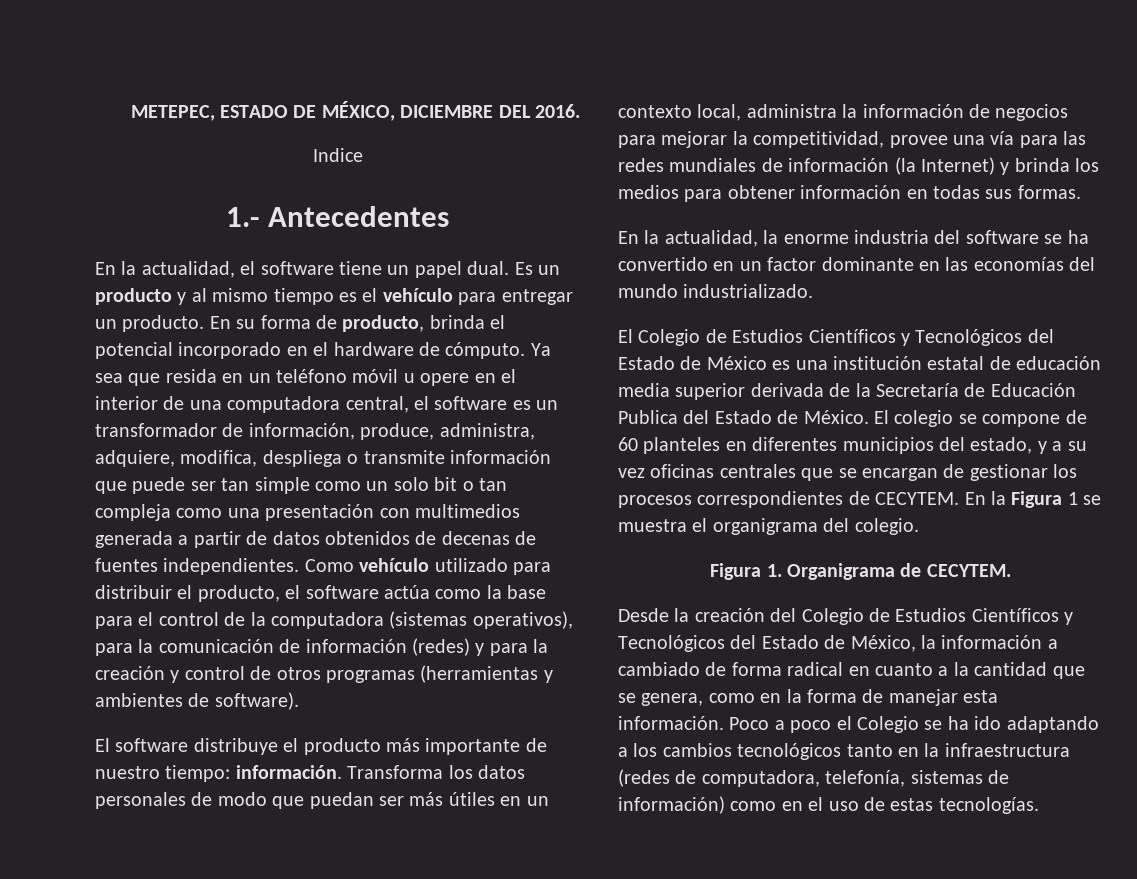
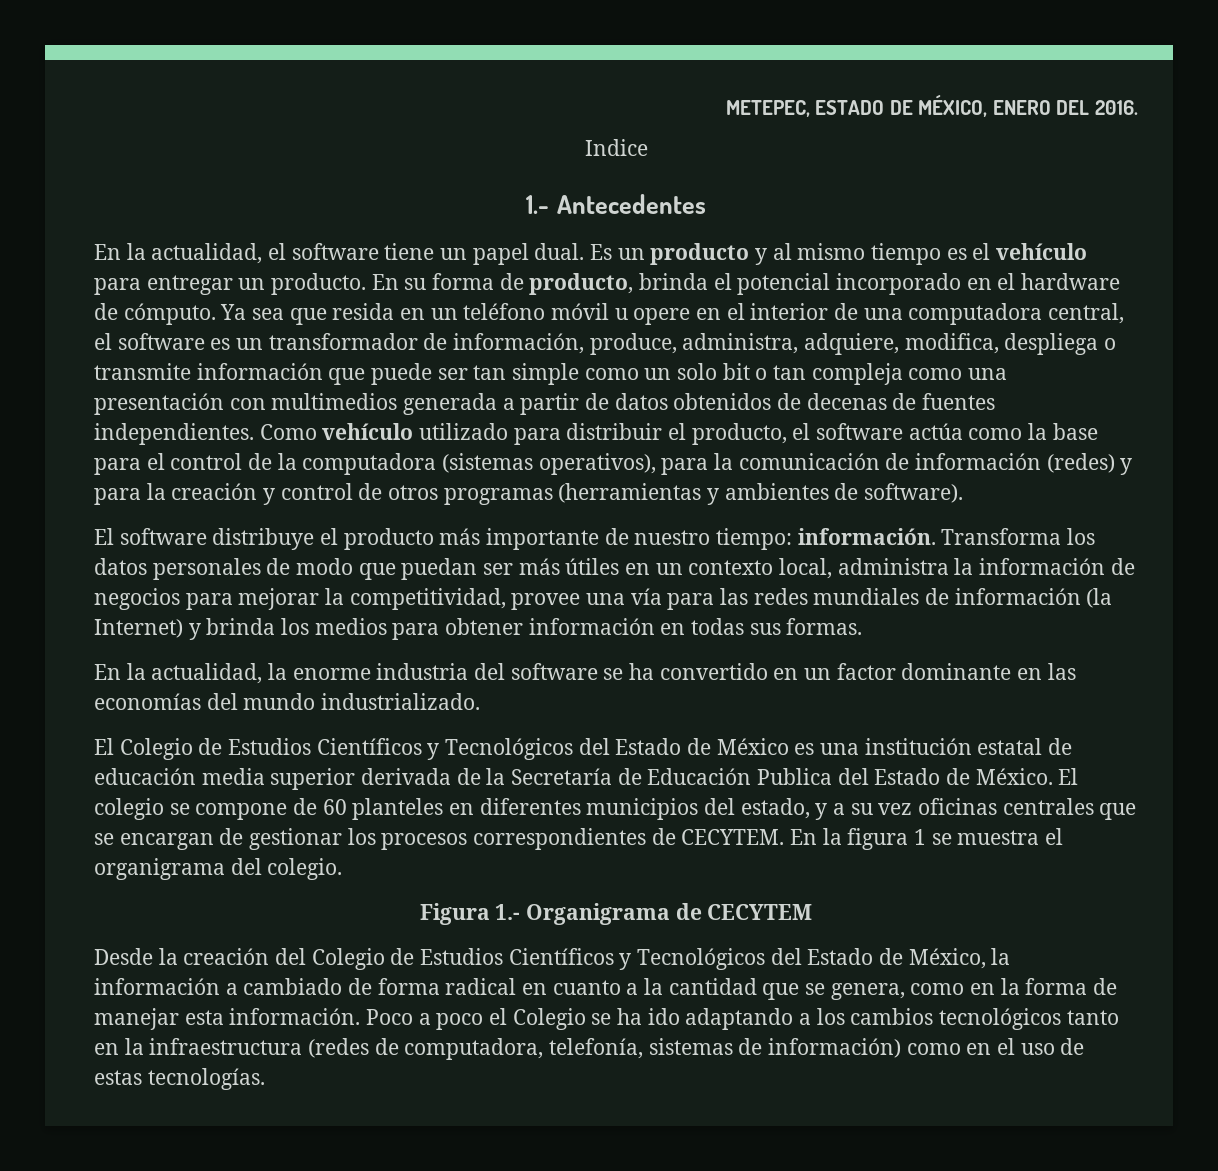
- METEPEC, ESTADO DE MÉXICO, DICIEMBRE DEL 2016.
+ METEPEC, ESTADO DE MÉXICO, ENERO DEL 2016.
- En la Figura 1 se muestra el organigrama del colegio.
+ En la figura 1 se muestra el organigrama del colegio.
- Figura 1. Organigrama de CECYTEM.
+ Figura 1.- Organigrama de CECYTEM

